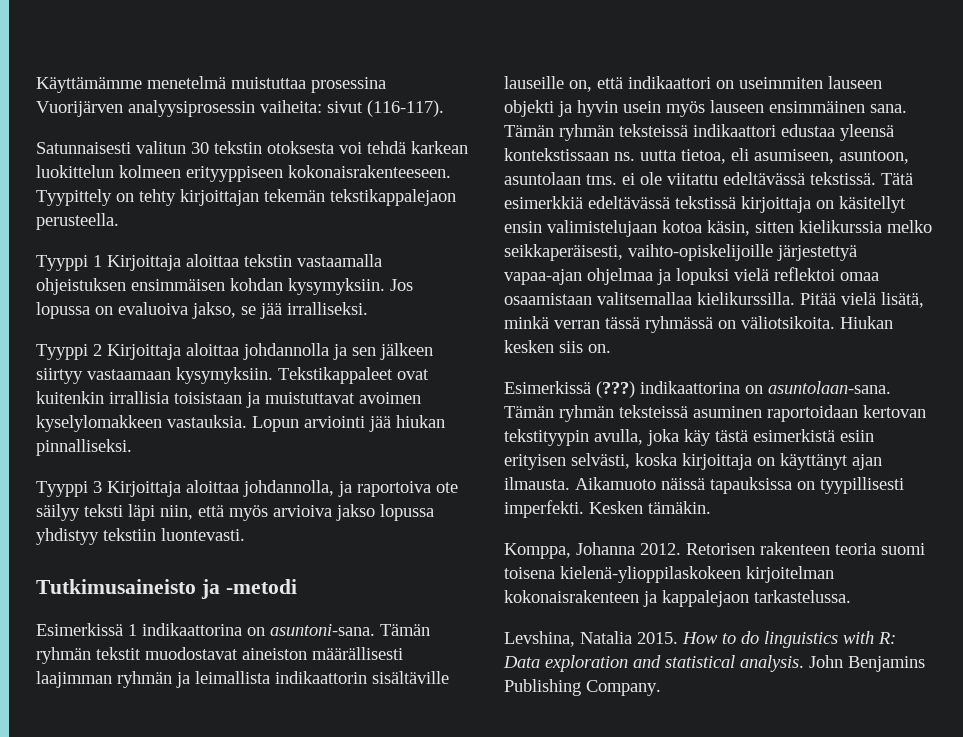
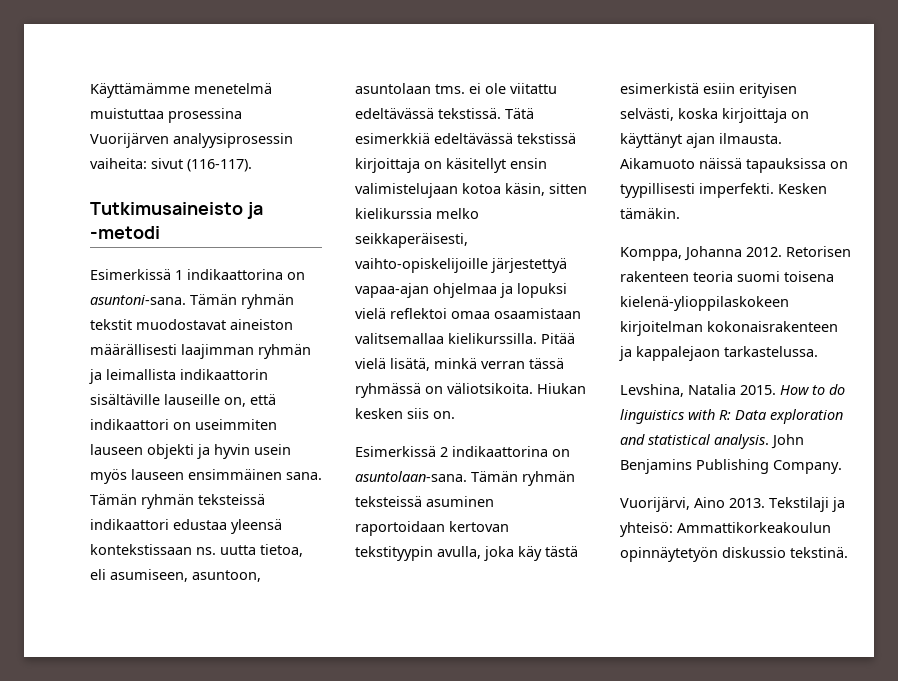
- Satunnaisesti valitun 30 tekstin otoksesta voi tehdä karkean luokittelun kolmeen erityyppiseen kokonaisrakenteeseen. Tyypittely on tehty kirjoittajan tekemän tekstikappalejaon perusteella.
- Tyyppi 1 Kirjoittaja aloittaa tekstin vastaamalla ohjeistuksen ensimmäisen kohdan kysymyksiin. Jos lopussa on evaluoiva jakso, se jää irralliseksi.
- Tyyppi 2 Kirjoittaja aloittaa johdannolla ja sen jälkeen siirtyy vastaamaan kysymyksiin. Tekstikappaleet ovat kuitenkin irrallisia toisistaan ja muistuttavat avoimen kyselylomakkeen vastauksia. Lopun arviointi jää hiukan pinnalliseksi.
- Tyyppi 3 Kirjoittaja aloittaa johdannolla, ja raportoiva ote säilyy teksti läpi niin, että myös arvioiva jakso lopussa yhdistyy tekstiin luontevasti.
- Esimerkissä (???) indikaattorina on asuntolaan-sana.
+ Esimerkissä 2 indikaattorina on asuntolaan-sana.
+ Vuorijärvi, Aino 2013. Tekstilaji ja yhteisö: Ammattikorkeakoulun opinnäytetyön diskussio tekstinä.

